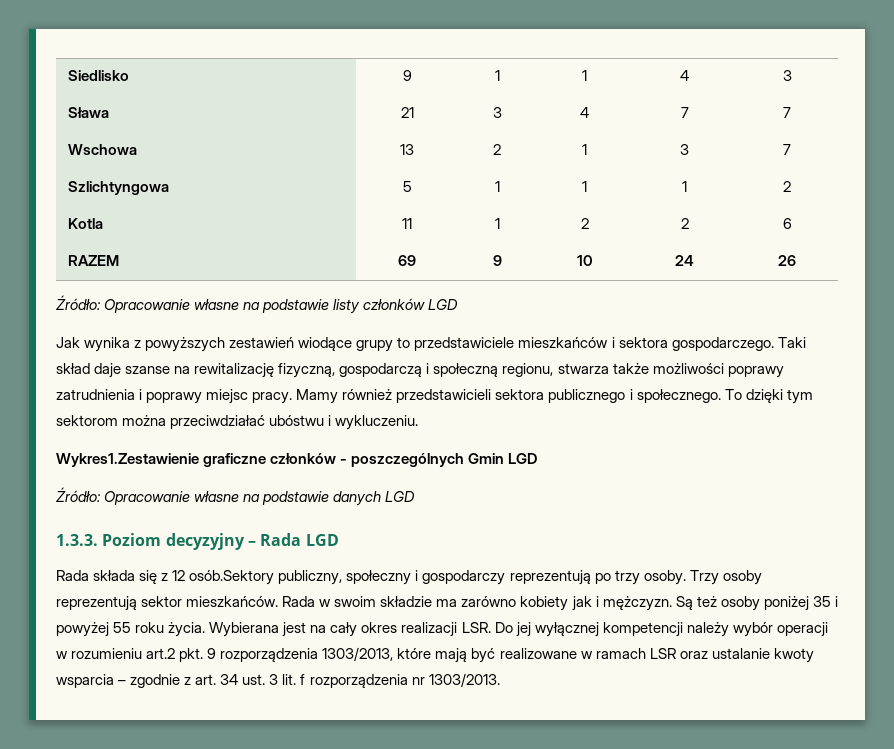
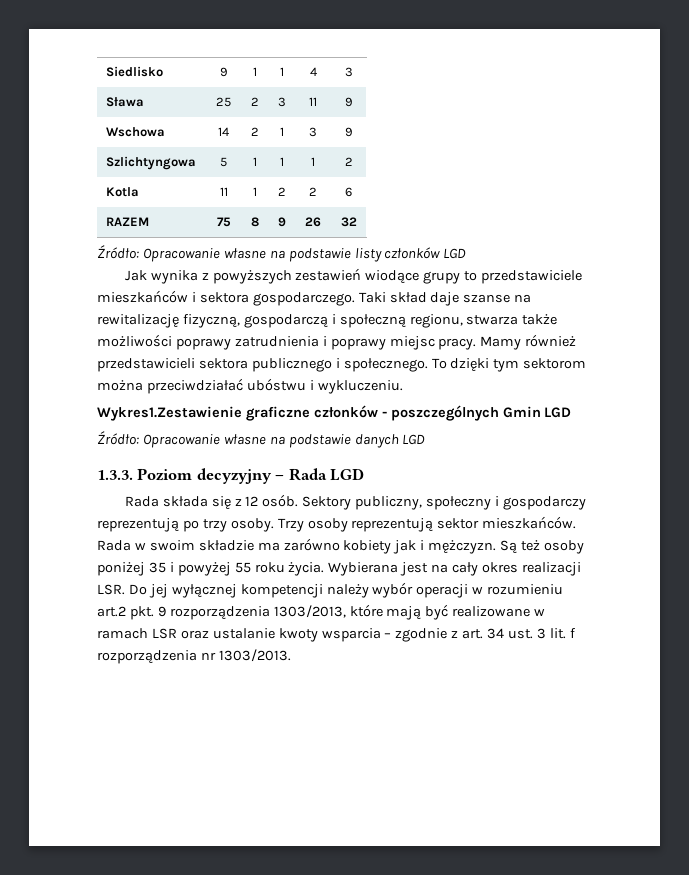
- Sława | 21 | 3 | 4 | 7 | 7
+ Sława | 25 | 2 | 3 | 11 | 9
- Wschowa | 13 | 2 | 1 | 3 | 7
+ Wschowa | 14 | 2 | 1 | 3 | 9
- RAZEM | 69 | 9 | 10 | 24 | 26
+ RAZEM | 75 | 8 | 9 | 26 | 32
- Rada składa się z 12 osób.Sektory publiczny, społeczny i gospodarczy reprezentują po trzy osoby.
+ Rada składa się z 12 osób. Sektory publiczny, społeczny i gospodarczy reprezentują po trzy osoby.

